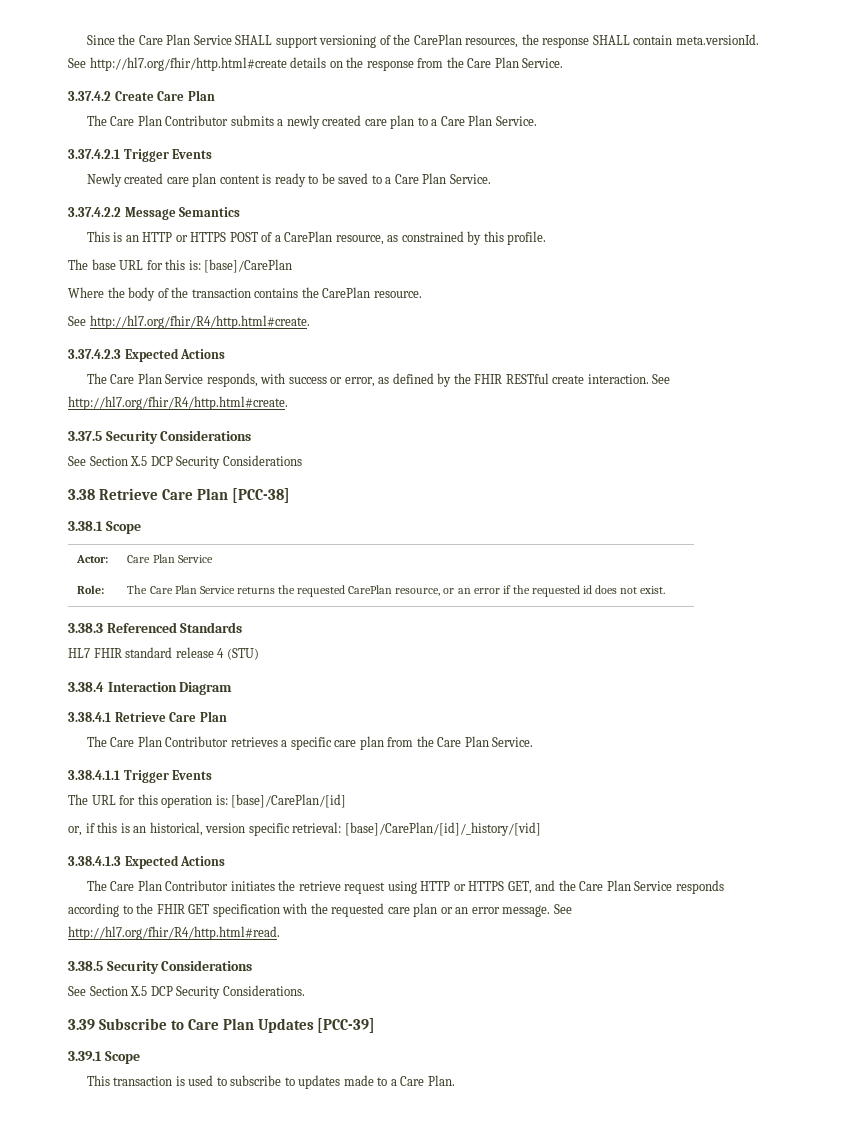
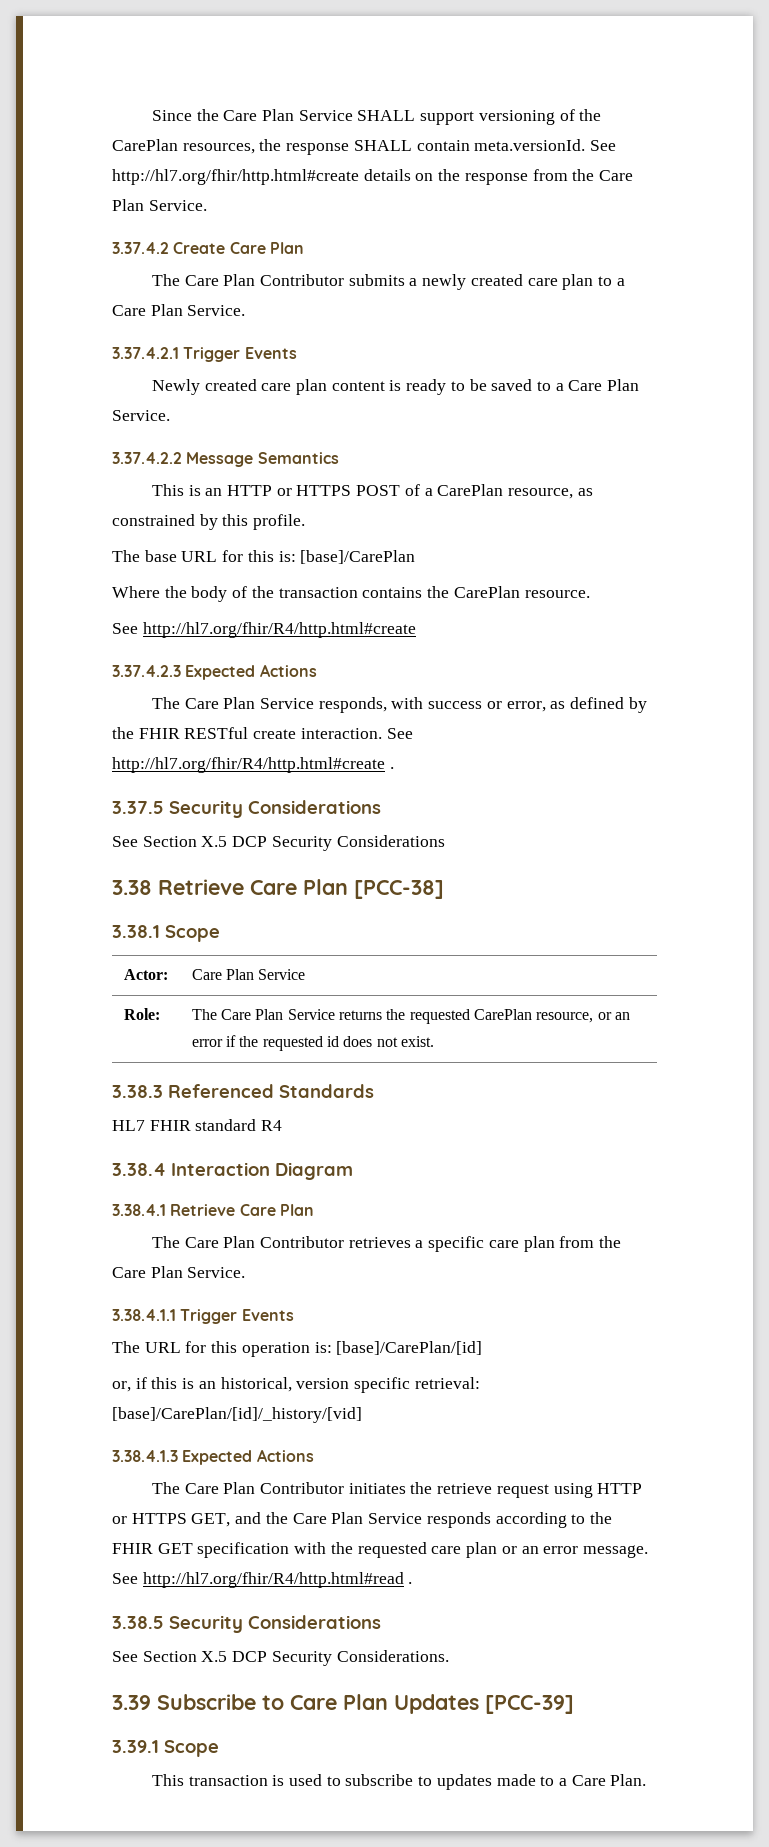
  Where the body of the transaction contains the CarePlan resource.
- See http://hl7.org/fhir/R4/http.html#create.
+ See http://hl7.org/fhir/R4/http.html#create
- The Care Plan Service responds, with success or error, as defined by the FHIR RESTful create interaction. See http://hl7.org/fhir/R4/http.html#create.
+ The Care Plan Service responds, with success or error, as defined by the FHIR RESTful create interaction. See http://hl7.org/fhir/R4/http.html#create .
- HL7 FHIR standard release 4 (STU)
+ HL7 FHIR standard R4
- See http://hl7.org/fhir/R4/http.html#read.
+ See http://hl7.org/fhir/R4/http.html#read .

